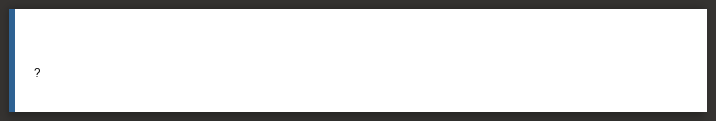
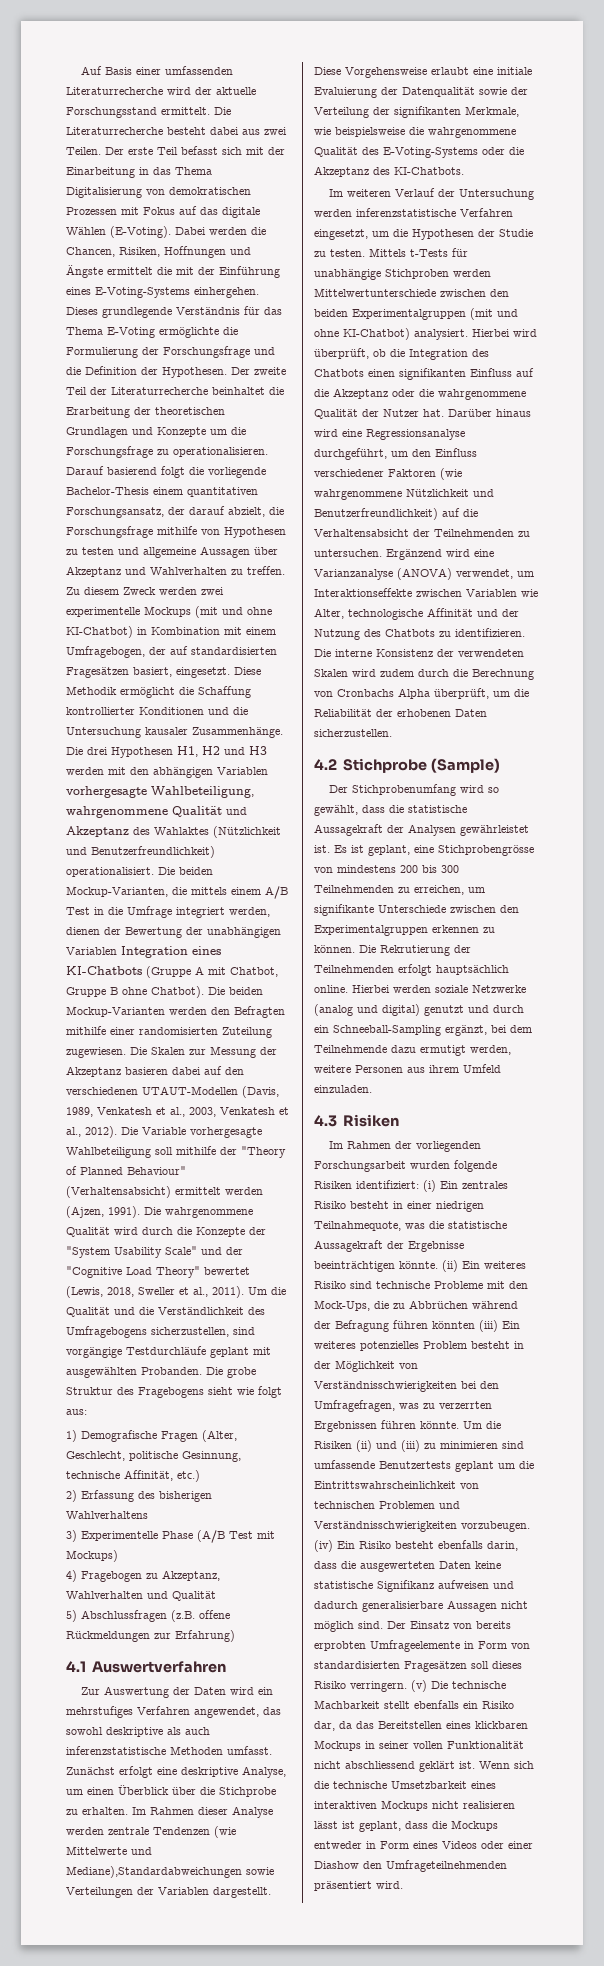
- ?
+ Auf Basis einer umfassenden Literaturrecherche wird der aktuelle Forschungsstand ermittelt. Die Literaturrecherche besteht dabei aus zwei Teilen. Der erste Teil befasst sich mit der Einarbeitung in das Thema Digitalisierung von demokratischen Prozessen mit Fokus auf das digitale Wählen (E-Voting). Dabei werden die Chancen, Risiken, Hoffnungen und Ängste ermittelt die mit der Einführung eines E-Voting-Systems einhergehen. Dieses grundlegende Verständnis für das Thema E-Voting ermöglichte die Formulierung der Forschungsfrage und die Definition der Hypothesen. Der zweite Teil der Literaturrecherche beinhaltet die Erarbeitung der theoretischen Grundlagen und Konzepte um die Forschungsfrage zu operationalisieren. Darauf basierend folgt die vorliegende Bachelor-Thesis einem quantitativen Forschungsansatz, der darauf abzielt, die Forschungsfrage mithilfe von Hypothesen zu testen und allgemeine Aussagen über Akzeptanz und Wahlverhalten zu treffen. Zu diesem Zweck werden zwei experimentelle Mockups (mit und ohne KI-Chatbot) in Kombination mit einem Umfragebogen, der auf standardisierten Fragesätzen basiert, eingesetzt. Diese Methodik ermöglicht die Schaffung kontrollierter Konditionen und die Untersuchung kausaler Zusammenhänge. Die drei Hypothesen H1, H2 und H3 werden mit den abhängigen Variablen vorhergesagte Wahlbeteiligung, wahrgenommene Qualität und Akzeptanz des Wahlaktes (Nützlichkeit und Benutzerfreundlichkeit) operationalisiert. Die beiden Mockup-Varianten, die mittels einem A/B Test in die Umfrage integriert werden, dienen der Bewertung der unabhängigen Variablen Integration eines KI-Chatbots (Gruppe A mit Chatbot, Gruppe B ohne Chatbot). Die beiden Mockup-Varianten werden den Befragten mithilfe einer randomisierten Zuteilung zugewiesen. Die Skalen zur Messung der Akzeptanz basieren dabei auf den verschiedenen UTAUT-Modellen (Davis, 1989, Venkatesh et al., 2003, Venkatesh et al., 2012). Die Variable vorhergesagte Wahlbeteiligung soll mithilfe der "Theory of Planned Behaviour" (Verhaltensabsicht) ermittelt werden (Ajzen, 1991). Die wahrgenommene Qualität wird durch die Konzepte der "System Usability Scale" und der "Cognitive Load Theory" bewertet (Lewis, 2018, Sweller et al., 2011). Um die Qualität und die Verständlichkeit des Umfragebogens sicherzustellen, sind vorgängige Testdurchläufe geplant mit ausgewählten Probanden. Die grobe Struktur des Fragebogens sieht wie folgt aus:
+ 1) Demografische Fragen (Alter, Geschlecht, politische Gesinnung, technische Affinität, etc.)
+ 2) Erfassung des bisherigen Wahlverhaltens
+ 3) Experimentelle Phase (A/B Test mit Mockups)
+ 4) Fragebogen zu Akzeptanz, Wahlverhalten und Qualität
+ 5) Abschlussfragen (z.B. offene Rückmeldungen zur Erfahrung)
+ 4.1 Auswertverfahren
+ Zur Auswertung der Daten wird ein mehrstufiges Verfahren angewendet, das sowohl deskriptive als auch inferenzstatistische Methoden umfasst. Zunächst erfolgt eine deskriptive Analyse, um einen Überblick über die Stichprobe zu erhalten. Im Rahmen dieser Analyse werden zentrale Tendenzen (wie Mittelwerte und Mediane),Standardabweichungen sowie Verteilungen der Variablen dargestellt. Diese Vorgehensweise erlaubt eine initiale Evaluierung der Datenqualität sowie der Verteilung der signifikanten Merkmale, wie beispielsweise die wahrgenommene Qualität des E-Voting-Systems oder die Akzeptanz des KI-Chatbots.
+ Im weiteren Verlauf der Untersuchung werden inferenzstatistische Verfahren eingesetzt, um die Hypothesen der Studie zu testen. Mittels t-Tests für unabhängige Stichproben werden Mittelwertunterschiede zwischen den beiden Experimentalgruppen (mit und ohne KI-Chatbot) analysiert. Hierbei wird überprüft, ob die Integration des Chatbots einen signifikanten Einfluss auf die Akzeptanz oder die wahrgenommene Qualität der Nutzer hat. Darüber hinaus wird eine Regressionsanalyse durchgeführt, um den Einfluss verschiedener Faktoren (wie wahrgenommene Nützlichkeit und Benutzerfreundlichkeit) auf die Verhaltensabsicht der Teilnehmenden zu untersuchen. Ergänzend wird eine Varianzanalyse (ANOVA) verwendet, um Interaktionseffekte zwischen Variablen wie Alter, technologische Affinität und der Nutzung des Chatbots zu identifizieren. Die interne Konsistenz der verwendeten Skalen wird zudem durch die Berechnung von Cronbachs Alpha überprüft, um die Reliabilität der erhobenen Daten sicherzustellen.
+ 4.2 Stichprobe (Sample)
+ Der Stichprobenumfang wird so gewählt, dass die statistische Aussagekraft der Analysen gewährleistet ist. Es ist geplant, eine Stichprobengrösse von mindestens 200 bis 300 Teilnehmenden zu erreichen, um signifikante Unterschiede zwischen den Experimentalgruppen erkennen zu können. Die Rekrutierung der Teilnehmenden erfolgt hauptsächlich online. Hierbei werden soziale Netzwerke (analog und digital) genutzt und durch ein Schneeball-Sampling ergänzt, bei dem Teilnehmende dazu ermutigt werden, weitere Personen aus ihrem Umfeld einzuladen.
+ 4.3 Risiken
+ Im Rahmen der vorliegenden Forschungsarbeit wurden folgende Risiken identifiziert: (i) Ein zentrales Risiko besteht in einer niedrigen Teilnahmequote, was die statistische Aussagekraft der Ergebnisse beeinträchtigen könnte. (ii) Ein weiteres Risiko sind technische Probleme mit den Mock-Ups, die zu Abbrüchen während der Befragung führen könnten (iii) Ein weiteres potenzielles Problem besteht in der Möglichkeit von Verständnisschwierigkeiten bei den Umfragefragen, was zu verzerrten Ergebnissen führen könnte. Um die Risiken (ii) und (iii) zu minimieren sind umfassende Benutzertests geplant um die Eintrittswahrscheinlichkeit von technischen Problemen und Verständnisschwierigkeiten vorzubeugen. (iv) Ein Risiko besteht ebenfalls darin, dass die ausgewerteten Daten keine statistische Signifikanz aufweisen und dadurch generalisierbare Aussagen nicht möglich sind. Der Einsatz von bereits erprobten Umfrageelemente in Form von standardisierten Fragesätzen soll dieses Risiko verringern. (v) Die technische Machbarkeit stellt ebenfalls ein Risiko dar, da das Bereitstellen eines klickbaren Mockups in seiner vollen Funktionalität nicht abschliessend geklärt ist. Wenn sich die technische Umsetzbarkeit eines interaktiven Mockups nicht realisieren lässt ist geplant, dass die Mockups entweder in Form eines Videos oder einer Diashow den Umfrageteilnehmenden präsentiert wird.

